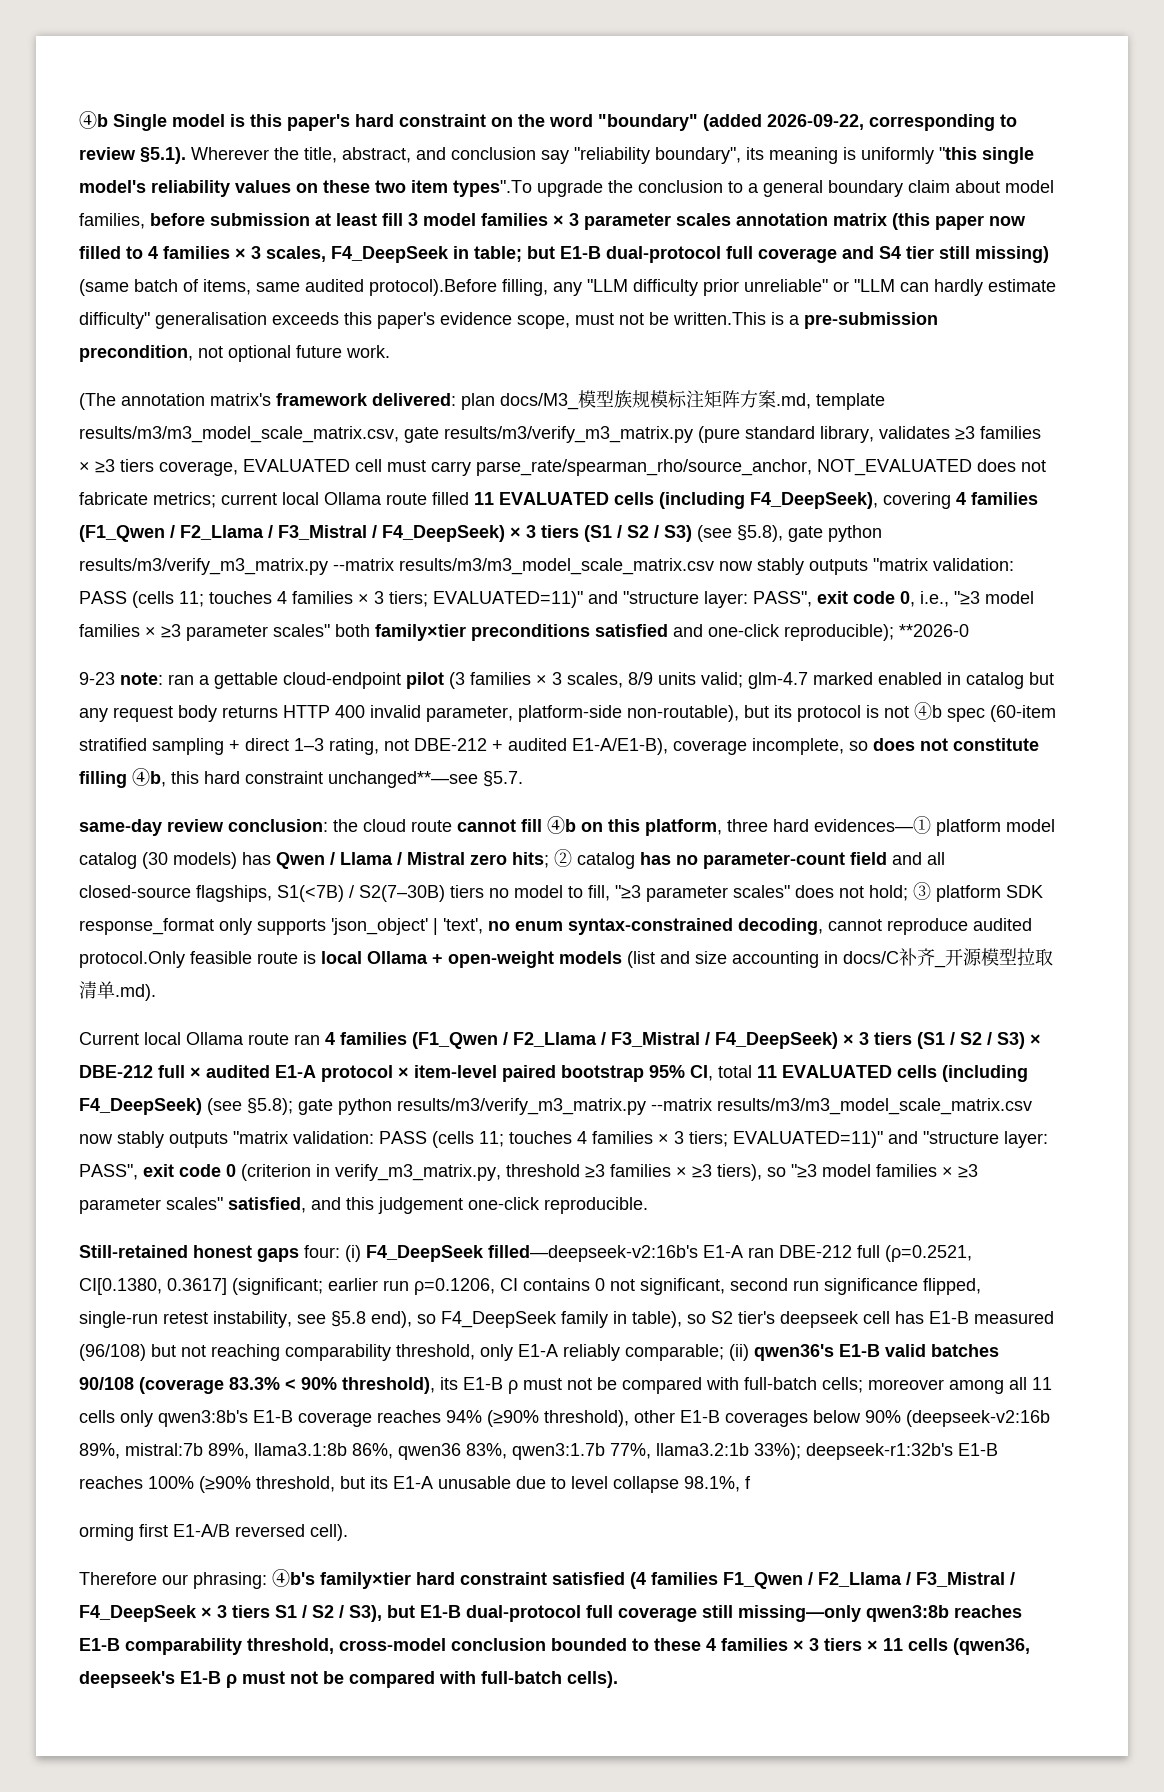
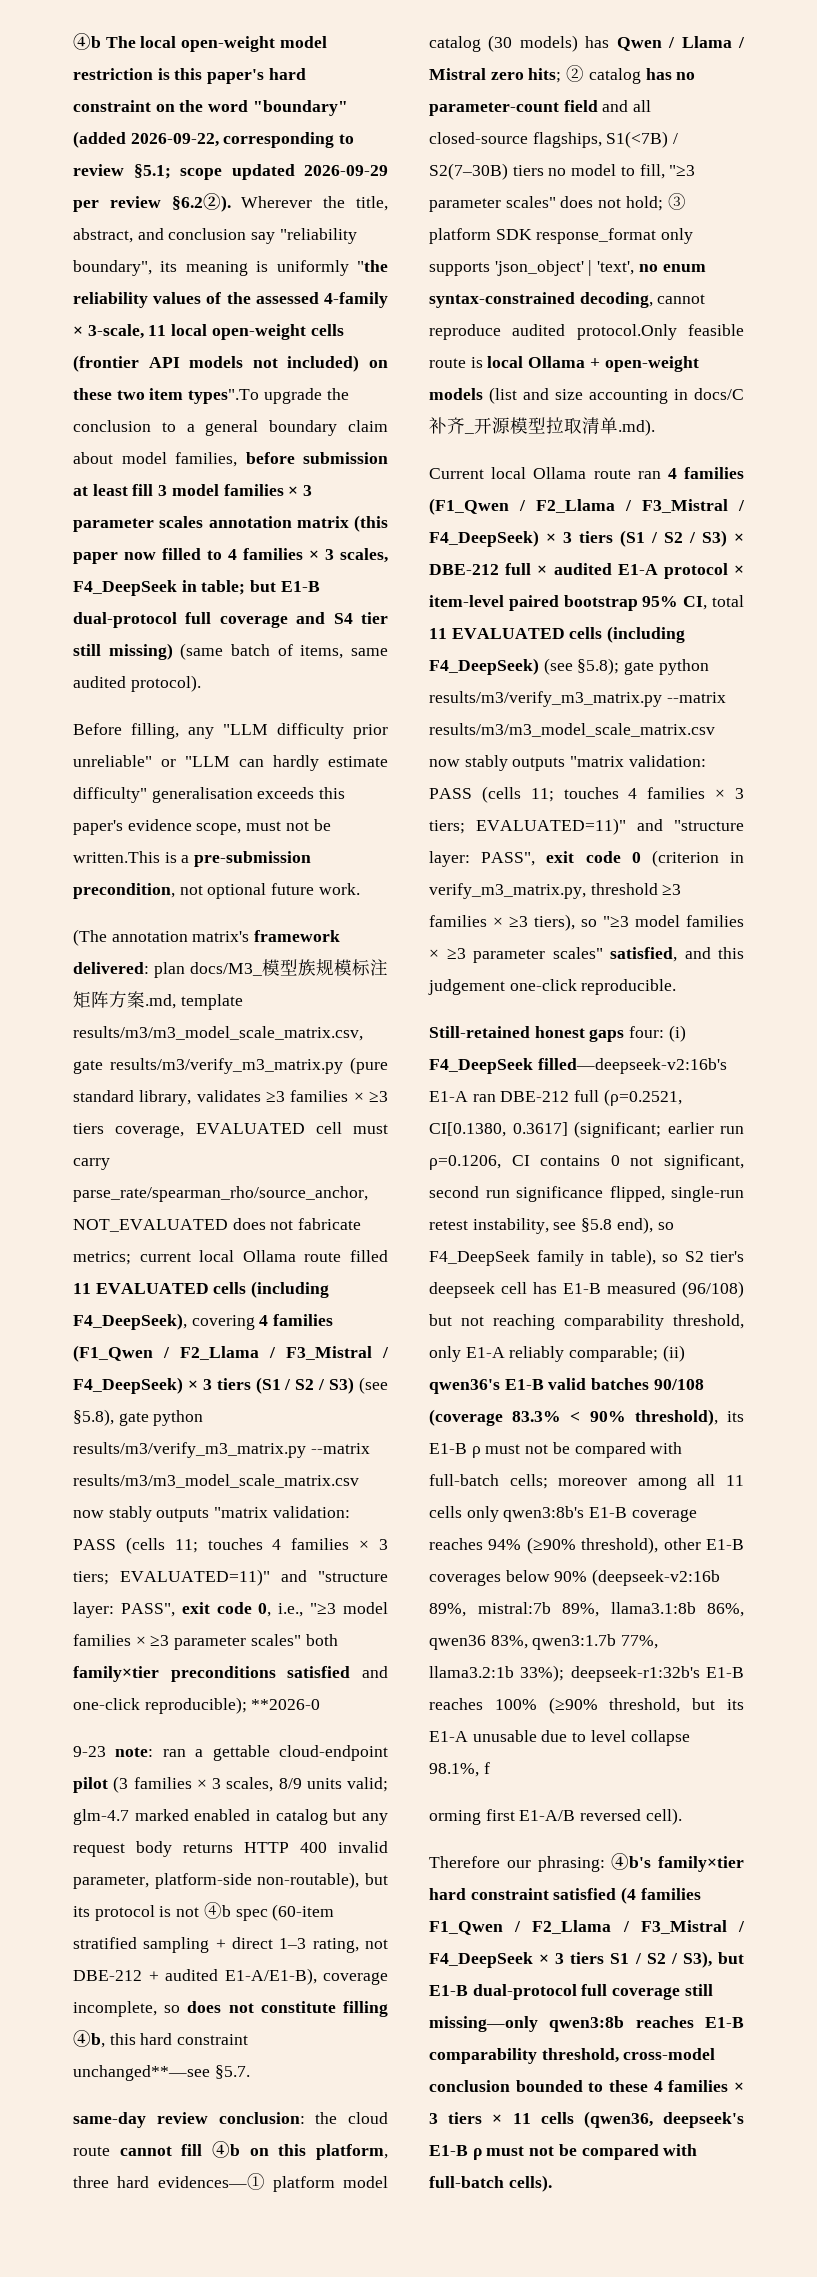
- ④b Single model is this paper's hard constraint on the word "boundary" (added 2026-09-22, corresponding to review §5.1). Wherever the title, abstract, and conclusion say "reliability boundary", its meaning is uniformly "this single model's reliability values on these two item types".To upgrade the conclusion to a general boundary claim about model families, before submission at least fill 3 model families × 3 parameter scales annotation matrix (this paper now filled to 4 families × 3 scales, F4_DeepSeek in table;
+ ④b The local open-weight model restriction is this paper's hard constraint on the word "boundary" (added 2026-09-22, corresponding to review §5.1; scope updated 2026-09-29 per review §6.2②). Wherever the title, abstract, and conclusion say "reliability boundary", its meaning is uniformly "the reliability values of the assessed 4-family × 3-scale, 11 local open-weight cells (frontier API models not included) on these two item types".To upgrade the conclusion to a general boundary claim about model families, before submission at least fill 3 model families × 3 parameter scales annotation matrix (this paper now filled to 4 families × 3 scales, F4_DeepSeek in table;
- but E1-B dual-protocol full coverage and S4 tier still missing) (same batch of items, same audited protocol).Before filling, any "LLM difficulty prior unreliable" or "LLM can hardly estimate difficulty" generalisation exceeds this paper's evidence scope, must not be written.This is a pre-submission precondition, not optional future work.
+ but E1-B dual-protocol full coverage and S4 tier still missing) (same batch of items, same audited protocol).
+ Before filling, any "LLM difficulty prior unreliable" or "LLM can hardly estimate difficulty" generalisation exceeds this paper's evidence scope, must not be written.This is a pre-submission precondition, not optional future work.

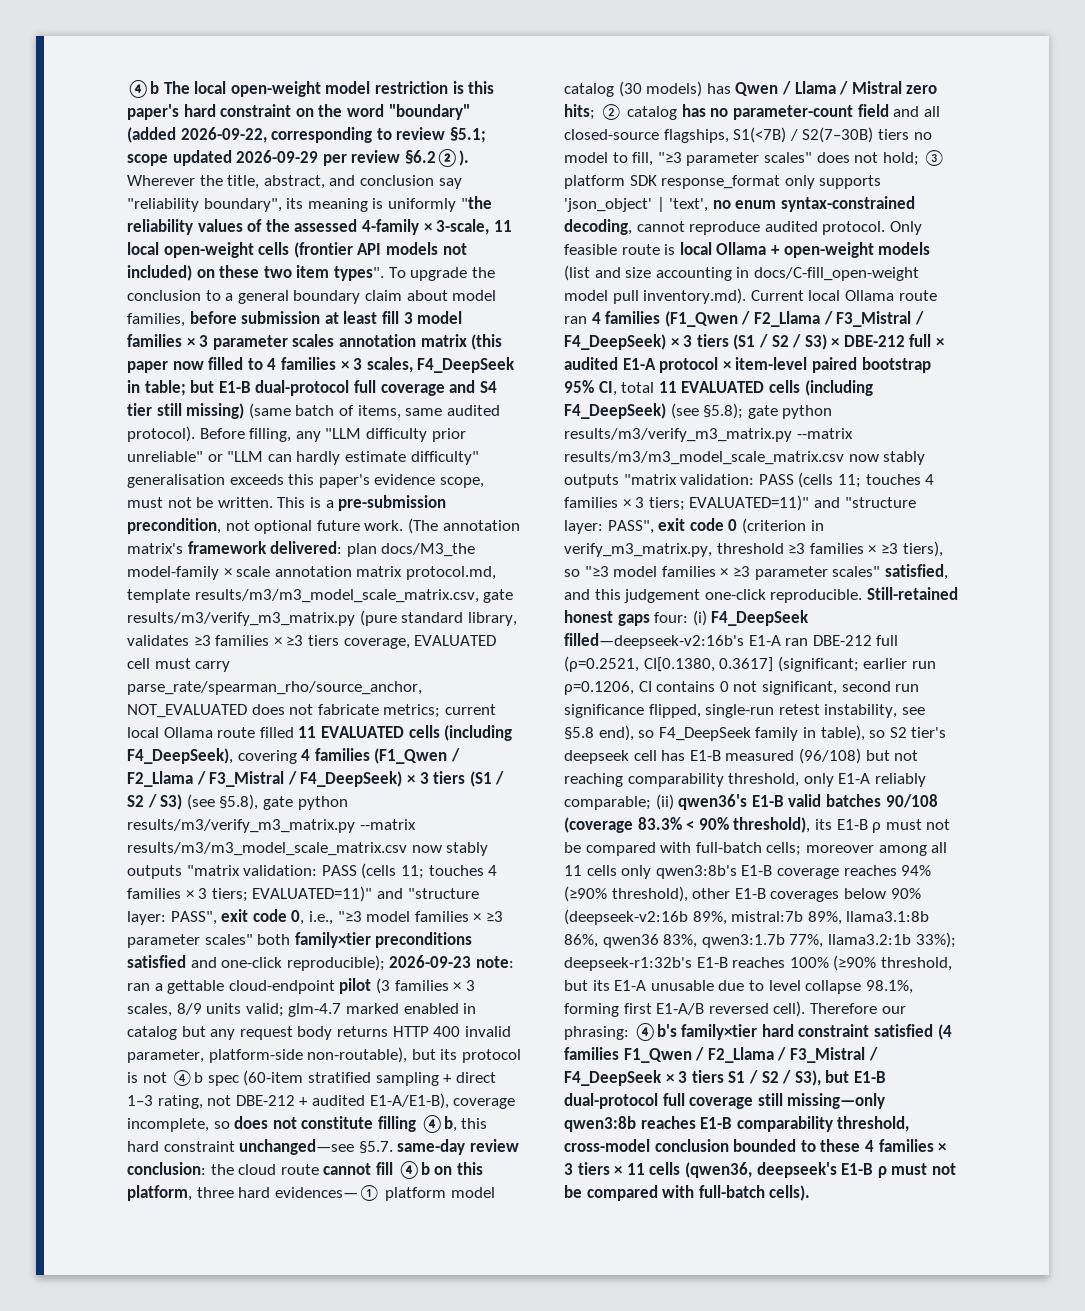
- scope updated 2026-09-29 per review §6.2②). Wherever the title, abstract, and conclusion say "reliability boundary", its meaning is uniformly "the reliability values of the assessed 4-family × 3-scale, 11 local open-weight cells (frontier API models not included) on these two item types".To upgrade the conclusion to a general boundary claim about model families, before submission at least fill 3 model families × 3 parameter scales annotation matrix (this paper now filled to 4 families × 3 scales, F4_DeepSeek in table;
+ scope updated 2026-09-29 per review §6.2②). Wherever the title, abstract, and conclusion say "reliability boundary", its meaning is uniformly "the reliability values of the assessed 4-family × 3-scale, 11 local open-weight cells (frontier API models not included) on these two item types". To upgrade the conclusion to a general boundary claim about model families, before submission at least fill 3 model families × 3 parameter scales annotation matrix (this paper now filled to 4 families × 3 scales, F4_DeepSeek in table;
- but E1-B dual-protocol full coverage and S4 tier still missing) (same batch of items, same audited protocol).
- Before filling, any "LLM difficulty prior unreliable" or "LLM can hardly estimate difficulty" generalisation exceeds this paper's evidence scope, must not be written.This is a pre-submission precondition, not optional future work.
- (The annotation matrix's framework delivered:
+ but E1-B dual-protocol full coverage and S4 tier still missing) (same batch of items, same audited protocol). Before filling, any "LLM difficulty prior unreliable" or "LLM can hardly estimate difficulty" generalisation exceeds this paper's evidence scope, must not be written. This is a pre-submission precondition, not optional future work. (The annotation matrix's framework delivered:
- plan docs/M3_模型族规模标注矩阵方案.md, template results/m3/m3_model_scale_matrix.csv, gate results/m3/verify_m3_matrix.py (pure standard library, validates ≥3 families × ≥3 tiers coverage, EVALUATED cell must carry parse_rate/spearman_rho/source_anchor, NOT_EVALUATED does not fabricate metrics;
+ plan docs/M3_the model-family × scale annotation matrix protocol.md, template results/m3/m3_model_scale_matrix.csv, gate results/m3/verify_m3_matrix.py (pure standard library, validates ≥3 families × ≥3 tiers coverage, EVALUATED cell must carry parse_rate/spearman_rho/source_anchor, NOT_EVALUATED does not fabricate metrics;
- **2026-0
- 9-23 note:
+ 2026-09-23 note:
- glm-4.7 marked enabled in catalog but any request body returns HTTP 400 invalid parameter, platform-side non-routable), but its protocol is not ④b spec (60-item stratified sampling + direct 1–3 rating, not DBE-212 + audited E1-A/E1-B), coverage incomplete, so does not constitute filling ④b, this hard constraint unchanged**—see §5.7.
- same-day review conclusion:
+ glm-4.7 marked enabled in catalog but any request body returns HTTP 400 invalid parameter, platform-side non-routable), but its protocol is not ④b spec (60-item stratified sampling + direct 1–3 rating, not DBE-212 + audited E1-A/E1-B), coverage incomplete, so does not constitute filling ④b, this hard constraint unchanged—see §5.7. same-day review conclusion:
- ③ platform SDK response_format only supports 'json_object' | 'text', no enum syntax-constrained decoding, cannot reproduce audited protocol.Only feasible route is local Ollama + open-weight models (list and size accounting in docs/C补齐_开源模型拉取清单.md).
- Current local Ollama route ran 4 families (F1_Qwen / F2_Llama / F3_Mistral / F4_DeepSeek) × 3 tiers (S1 / S2 / S3) × DBE-212 full × audited E1-A protocol × item-level paired bootstrap 95% CI, total 11 EVALUATED cells (including F4_DeepSeek) (see §5.8);
+ ③ platform SDK response_format only supports 'json_object' | 'text', no enum syntax-constrained decoding, cannot reproduce audited protocol. Only feasible route is local Ollama + open-weight models (list and size accounting in docs/C-fill_open-weight model pull inventory.md). Current local Ollama route ran 4 families (F1_Qwen / F2_Llama / F3_Mistral / F4_DeepSeek) × 3 tiers (S1 / S2 / S3) × DBE-212 full × audited E1-A protocol × item-level paired bootstrap 95% CI, total 11 EVALUATED cells (including F4_DeepSeek) (see §5.8);
- PASS", exit code 0 (criterion in verify_m3_matrix.py, threshold ≥3 families × ≥3 tiers), so "≥3 model families × ≥3 parameter scales" satisfied, and this judgement one-click reproducible.
- Still-retained honest gaps four:
+ PASS", exit code 0 (criterion in verify_m3_matrix.py, threshold ≥3 families × ≥3 tiers), so "≥3 model families × ≥3 parameter scales" satisfied, and this judgement one-click reproducible. Still-retained honest gaps four:
- deepseek-r1:32b's E1-B reaches 100% (≥90% threshold, but its E1-A unusable due to level collapse 98.1%, f
- orming first E1-A/B reversed cell).
- Therefore our phrasing:
+ deepseek-r1:32b's E1-B reaches 100% (≥90% threshold, but its E1-A unusable due to level collapse 98.1%, forming first E1-A/B reversed cell). Therefore our phrasing:

